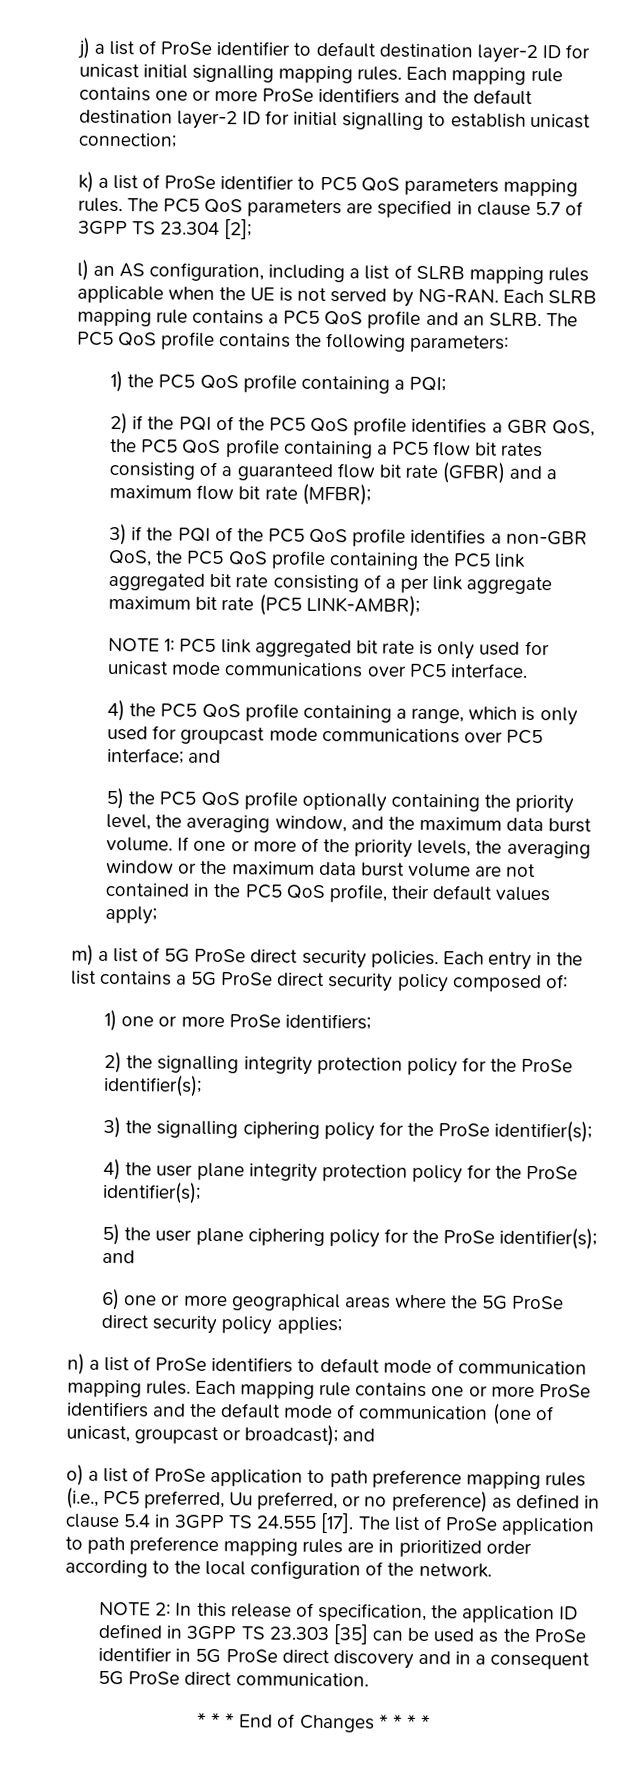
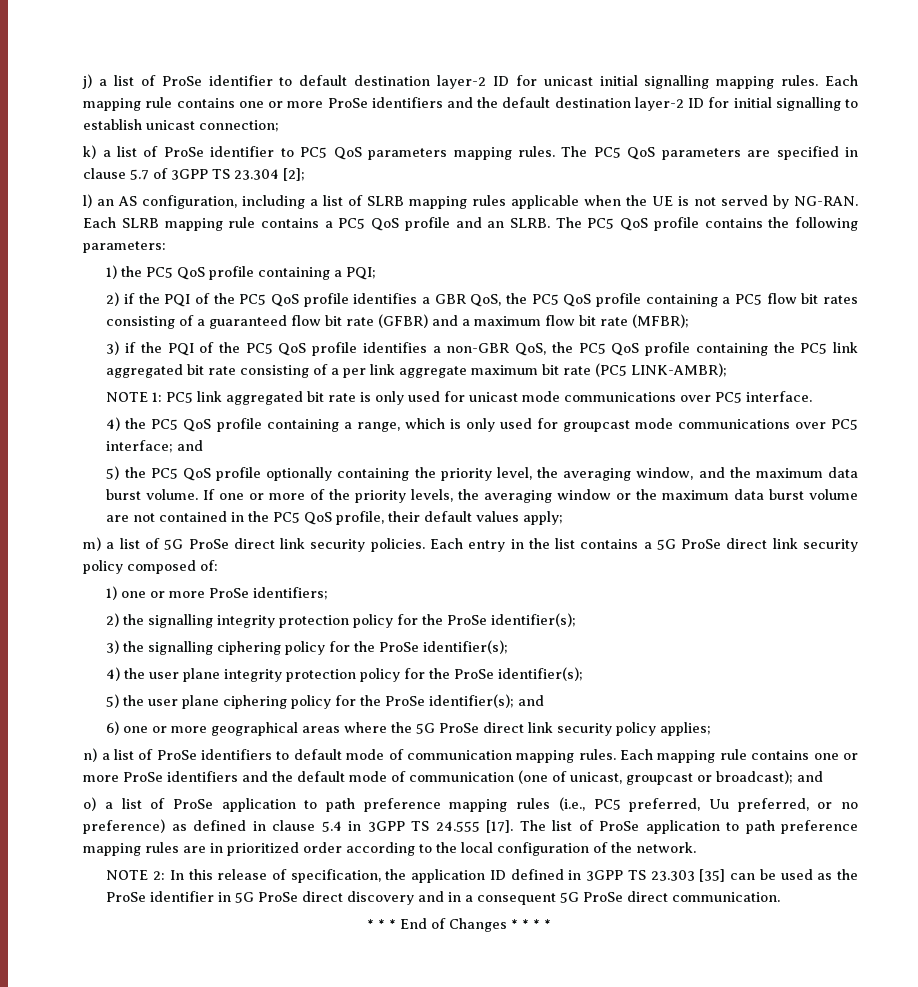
- m) a list of 5G ProSe direct security policies.
+ m) a list of 5G ProSe direct link security policies.
- Each entry in the list contains a 5G ProSe direct security policy composed of:
+ Each entry in the list contains a 5G ProSe direct link security policy composed of:
- 6) one or more geographical areas where the 5G ProSe direct security policy applies;
+ 6) one or more geographical areas where the 5G ProSe direct link security policy applies;

